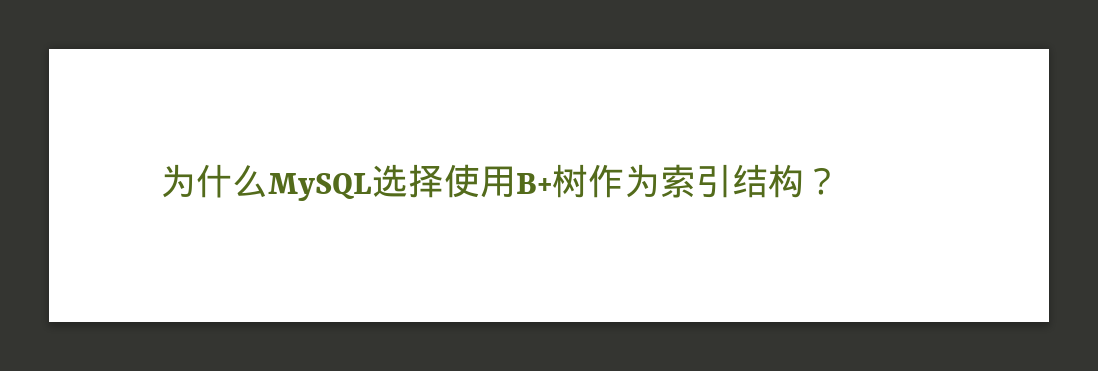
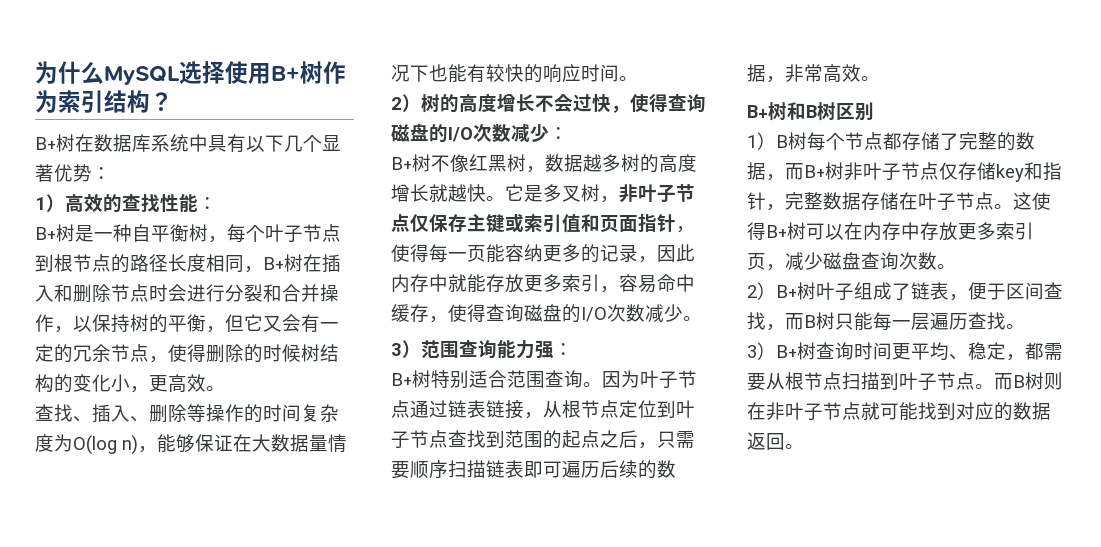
+ B+树在数据库系统中具有以下几个显著优势：
+ 1）高效的查找性能：
+ B+树是一种自平衡树，每个叶子节点到根节点的路径长度相同，B+树在插入和删除节点时会进行分裂和合并操作，以保持树的平衡，但它又会有一定的冗余节点，使得删除的时候树结构的变化小，更高效。
+ 查找、插入、删除等操作的时间复杂度为O(log n)，能够保证在大数据量情况下也能有较快的响应时间。
+ 2）树的高度增长不会过快，使得查询磁盘的I/O次数减少：
+ B+树不像红黑树，数据越多树的高度增长就越快。它是多叉树，非叶子节点仅保存主键或索引值和页面指针，使得每一页能容纳更多的记录，因此内存中就能存放更多索引，容易命中缓存，使得查询磁盘的I/O次数减少。
+ 3）范围查询能力强：
+ B+树特别适合范围查询。因为叶子节点通过链表链接，从根节点定位到叶子节点查找到范围的起点之后，只需要顺序扫描链表即可遍历后续的数据，非常高效。
+ B+树和B树区别
+ 1）B树每个节点都存储了完整的数据，而B+树非叶子节点仅存储key和指针，完整数据存储在叶子节点。这使得B+树可以在内存中存放更多索引页，减少磁盘查询次数。
+ 2）B+树叶子组成了链表，便于区间查找，而B树只能每一层遍历查找。
+ 3）B+树查询时间更平均、稳定，都需要从根节点扫描到叶子节点。而B树则在非叶子节点就可能找到对应的数据返回。

